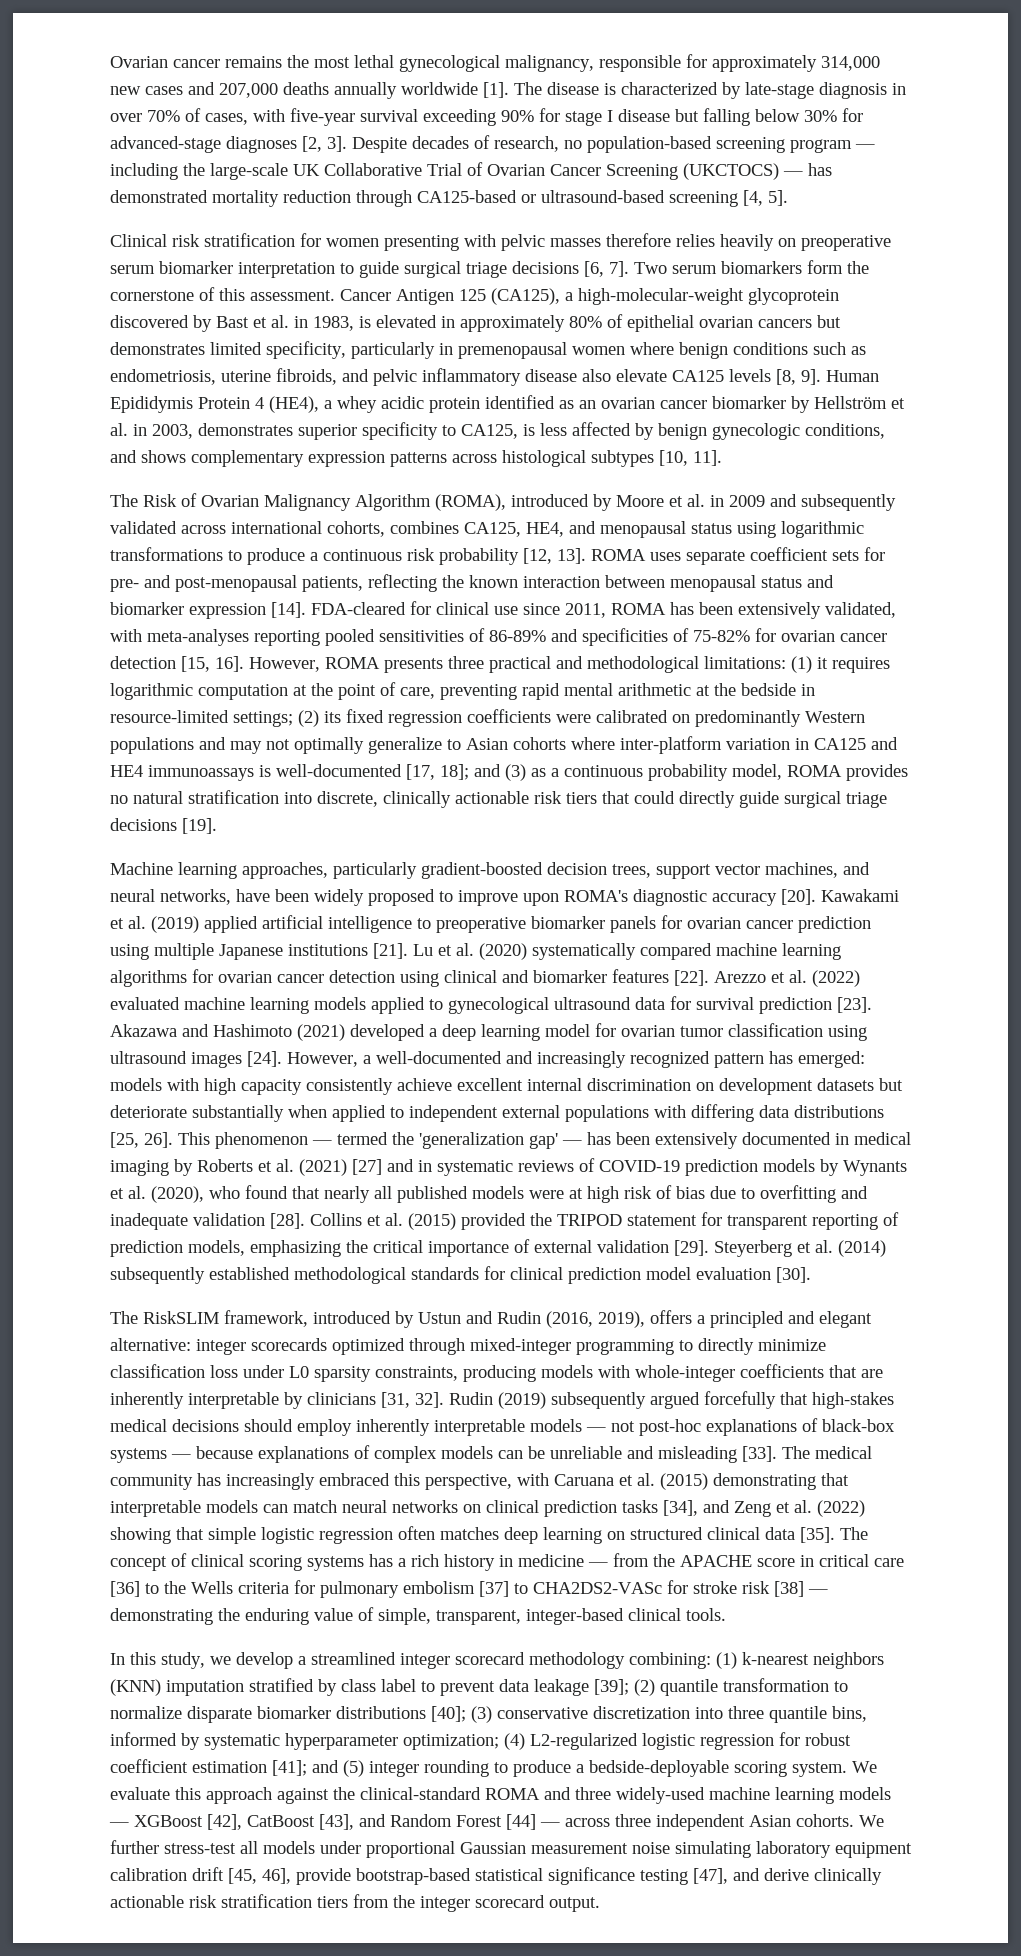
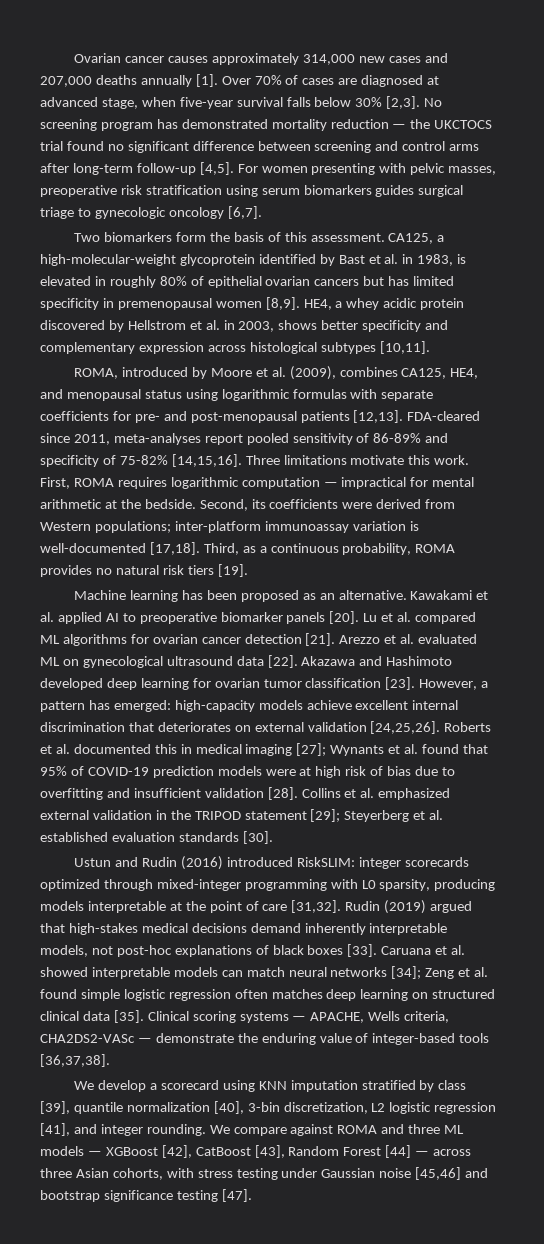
- Ovarian cancer remains the most lethal gynecological malignancy, responsible for approximately 314,000 new cases and 207,000 deaths annually worldwide [1]. The disease is characterized by late-stage diagnosis in over 70% of cases, with five-year survival exceeding 90% for stage I disease but falling below 30% for advanced-stage diagnoses [2, 3]. Despite decades of research, no population-based screening program — including the large-scale UK Collaborative Trial of Ovarian Cancer Screening (UKCTOCS) — has demonstrated mortality reduction through CA125-based or ultrasound-based screening [4, 5].
- Clinical risk stratification for women presenting with pelvic masses therefore relies heavily on preoperative serum biomarker interpretation to guide surgical triage decisions [6, 7]. Two serum biomarkers form the cornerstone of this assessment.
+ Ovarian cancer causes approximately 314,000 new cases and 207,000 deaths annually [1]. Over 70% of cases are diagnosed at advanced stage, when five-year survival falls below 30% [2,3]. No screening program has demonstrated mortality reduction — the UKCTOCS trial found no significant difference between screening and control arms after long-term follow-up [4,5]. For women presenting with pelvic masses, preoperative risk stratification using serum biomarkers guides surgical triage to gynecologic oncology [6,7].
+ Two biomarkers form the basis of this assessment.
- Cancer Antigen 125 (CA125), a high-molecular-weight glycoprotein discovered by Bast et al. in 1983, is elevated in approximately 80% of epithelial ovarian cancers but demonstrates limited specificity, particularly in premenopausal women where benign conditions such as endometriosis, uterine fibroids, and pelvic inflammatory disease also elevate CA125 levels [8, 9]. Human Epididymis Protein 4 (HE4), a whey acidic protein identified as an ovarian cancer biomarker by Hellström et al. in 2003, demonstrates superior specificity to CA125, is less affected by benign gynecologic conditions, and shows complementary expression patterns across histological subtypes [10, 11].
- The Risk of Ovarian Malignancy Algorithm (ROMA), introduced by Moore et al. in 2009 and subsequently validated across international cohorts, combines CA125, HE4, and menopausal status using logarithmic transformations to produce a continuous risk probability [12, 13]. ROMA uses separate coefficient sets for pre- and post-menopausal patients, reflecting the known interaction between menopausal status and biomarker expression [14]. FDA-cleared for clinical use since 2011, ROMA has been extensively validated, with meta-analyses reporting pooled sensitivities of 86-89% and specificities of 75-82% for ovarian cancer detection [15, 16]. However, ROMA presents three practical and methodological limitations: (1) it requires logarithmic computation at the point of care, preventing rapid mental arithmetic at the bedside in resource-limited settings; (2) its fixed regression coefficients were calibrated on predominantly Western populations and may not optimally generalize to Asian cohorts where inter-platform variation in CA125 and HE4 immunoassays is well-documented [17, 18]; and (3) as a continuous probability model, ROMA provides no natural stratification into discrete, clinically actionable risk tiers that could directly guide surgical triage decisions [19].
- Machine learning approaches, particularly gradient-boosted decision trees, support vector machines, and neural networks, have been widely proposed to improve upon ROMA's diagnostic accuracy [20]. Kawakami et al. (2019) applied artificial intelligence to preoperative biomarker panels for ovarian cancer prediction using multiple Japanese institutions [21]. Lu et al. (2020) systematically compared machine learning algorithms for ovarian cancer detection using clinical and biomarker features [22]. Arezzo et al. (2022) evaluated machine learning models applied to gynecological ultrasound data for survival prediction [23]. Akazawa and Hashimoto (2021) developed a deep learning model for ovarian tumor classification using ultrasound images [24]. However, a well-documented and increasingly recognized pattern has emerged: models with high capacity consistently achieve excellent internal discrimination on development datasets but deteriorate substantially when applied to independent external populations with differing data distributions [25, 26]. This phenomenon — termed the 'generalization gap' — has been extensively documented in medical imaging by Roberts et al. (2021) [27] and in systematic reviews of COVID-19 prediction models by Wynants et al. (2020), who found that nearly all published models were at high risk of bias due to overfitting and inadequate validation [28].
+ CA125, a high-molecular-weight glycoprotein identified by Bast et al. in 1983, is elevated in roughly 80% of epithelial ovarian cancers but has limited specificity in premenopausal women [8,9]. HE4, a whey acidic protein discovered by Hellstrom et al. in 2003, shows better specificity and complementary expression across histological subtypes [10,11].
+ ROMA, introduced by Moore et al. (2009), combines CA125, HE4, and menopausal status using logarithmic formulas with separate coefficients for pre- and post-menopausal patients [12,13]. FDA-cleared since 2011, meta-analyses report pooled sensitivity of 86-89% and specificity of 75-82% [14,15,16]. Three limitations motivate this work. First, ROMA requires logarithmic computation — impractical for mental arithmetic at the bedside. Second, its coefficients were derived from Western populations; inter-platform immunoassay variation is well-documented [17,18]. Third, as a continuous probability, ROMA provides no natural risk tiers [19].
+ Machine learning has been proposed as an alternative. Kawakami et al. applied AI to preoperative biomarker panels [20]. Lu et al. compared ML algorithms for ovarian cancer detection [21]. Arezzo et al. evaluated ML on gynecological ultrasound data [22]. Akazawa and Hashimoto developed deep learning for ovarian tumor classification [23]. However, a pattern has emerged: high-capacity models achieve excellent internal discrimination that deteriorates on external validation [24,25,26]. Roberts et al. documented this in medical imaging [27]; Wynants et al. found that 95% of COVID-19 prediction models were at high risk of bias due to overfitting and insufficient validation [28].
- Collins et al. (2015) provided the TRIPOD statement for transparent reporting of prediction models, emphasizing the critical importance of external validation [29]. Steyerberg et al. (2014) subsequently established methodological standards for clinical prediction model evaluation [30].
- The RiskSLIM framework, introduced by Ustun and Rudin (2016, 2019), offers a principled and elegant alternative: integer scorecards optimized through mixed-integer programming to directly minimize classification loss under L0 sparsity constraints, producing models with whole-integer coefficients that are inherently interpretable by clinicians [31, 32]. Rudin (2019) subsequently argued forcefully that high-stakes medical decisions should employ inherently interpretable models — not post-hoc explanations of black-box systems — because explanations of complex models can be unreliable and misleading [33]. The medical community has increasingly embraced this perspective, with Caruana et al. (2015) demonstrating that interpretable models can match neural networks on clinical prediction tasks [34], and Zeng et al. (2022) showing that simple logistic regression often matches deep learning on structured clinical data [35].
+ Collins et al. emphasized external validation in the TRIPOD statement [29]; Steyerberg et al. established evaluation standards [30].
+ Ustun and Rudin (2016) introduced RiskSLIM: integer scorecards optimized through mixed-integer programming with L0 sparsity, producing models interpretable at the point of care [31,32]. Rudin (2019) argued that high-stakes medical decisions demand inherently interpretable models, not post-hoc explanations of black boxes [33]. Caruana et al. showed interpretable models can match neural networks [34]; Zeng et al. found simple logistic regression often matches deep learning on structured clinical data [35].
- The concept of clinical scoring systems has a rich history in medicine — from the APACHE score in critical care [36] to the Wells criteria for pulmonary embolism [37] to CHA2DS2-VASc for stroke risk [38] — demonstrating the enduring value of simple, transparent, integer-based clinical tools.
- In this study, we develop a streamlined integer scorecard methodology combining: (1) k-nearest neighbors (KNN) imputation stratified by class label to prevent data leakage [39]; (2) quantile transformation to normalize disparate biomarker distributions [40]; (3) conservative discretization into three quantile bins, informed by systematic hyperparameter optimization; (4) L2-regularized logistic regression for robust coefficient estimation [41]; and (5) integer rounding to produce a bedside-deployable scoring system. We evaluate this approach against the clinical-standard ROMA and three widely-used machine learning models — XGBoost [42], CatBoost [43], and Random Forest [44] — across three independent Asian cohorts. We further stress-test all models under proportional Gaussian measurement noise simulating laboratory equipment calibration drift [45, 46], provide bootstrap-based statistical significance testing [47], and derive clinically actionable risk stratification tiers from the integer scorecard output.
+ Clinical scoring systems — APACHE, Wells criteria, CHA2DS2-VASc — demonstrate the enduring value of integer-based tools [36,37,38].
+ We develop a scorecard using KNN imputation stratified by class [39], quantile normalization [40], 3-bin discretization, L2 logistic regression [41], and integer rounding. We compare against ROMA and three ML models — XGBoost [42], CatBoost [43], Random Forest [44] — across three Asian cohorts, with stress testing under Gaussian noise [45,46] and bootstrap significance testing [47].

